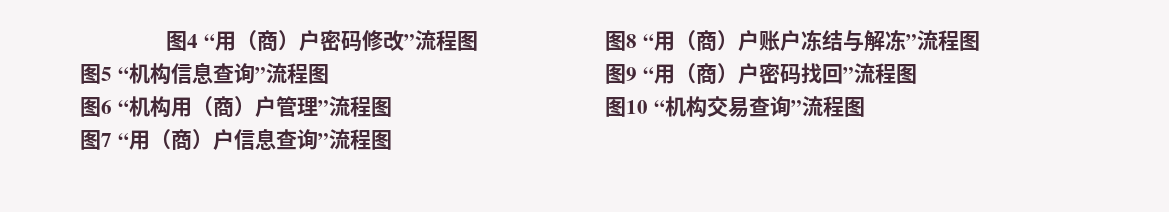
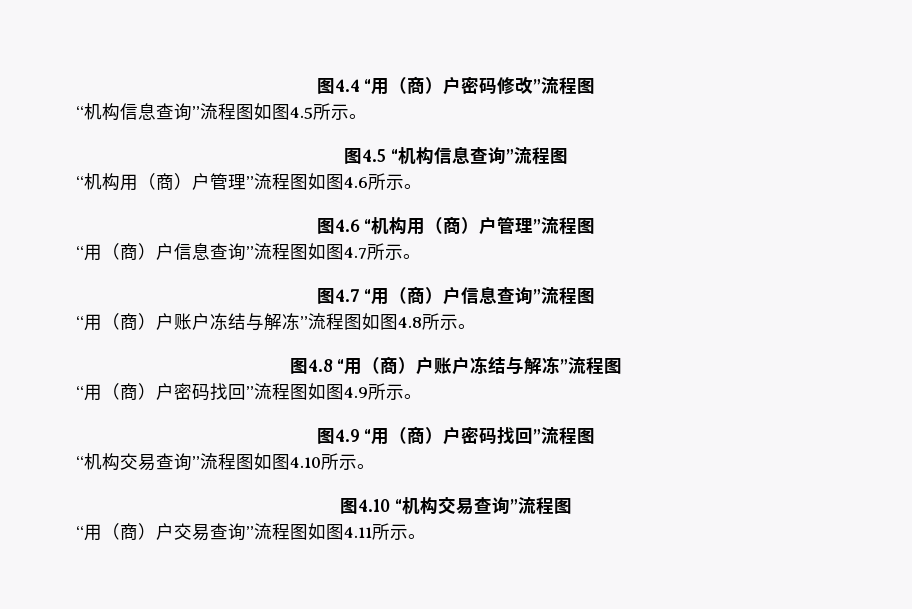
- 图4 “用（商）户密码修改”流程图
+ 图4.4 “用（商）户密码修改”流程图
- 图5 “机构信息查询”流程图
+ “机构信息查询”流程图如图4.5所示。
+ 图4.5 “机构信息查询”流程图
- 图6 “机构用（商）户管理”流程图
+ “机构用（商）户管理”流程图如图4.6所示。
+ 图4.6 “机构用（商）户管理”流程图
- 图7 “用（商）户信息查询”流程图
+ “用（商）户信息查询”流程图如图4.7所示。
+ 图4.7 “用（商）户信息查询”流程图
- 图8 “用（商）户账户冻结与解冻”流程图
+ “用（商）户账户冻结与解冻”流程图如图4.8所示。
+ 图4.8 “用（商）户账户冻结与解冻”流程图
- 图9 “用（商）户密码找回”流程图
+ “用（商）户密码找回”流程图如图4.9所示。
+ 图4.9 “用（商）户密码找回”流程图
- 图10 “机构交易查询”流程图
+ “机构交易查询”流程图如图4.10所示。
+ 图4.10 “机构交易查询”流程图
+ “用（商）户交易查询”流程图如图4.11所示。

